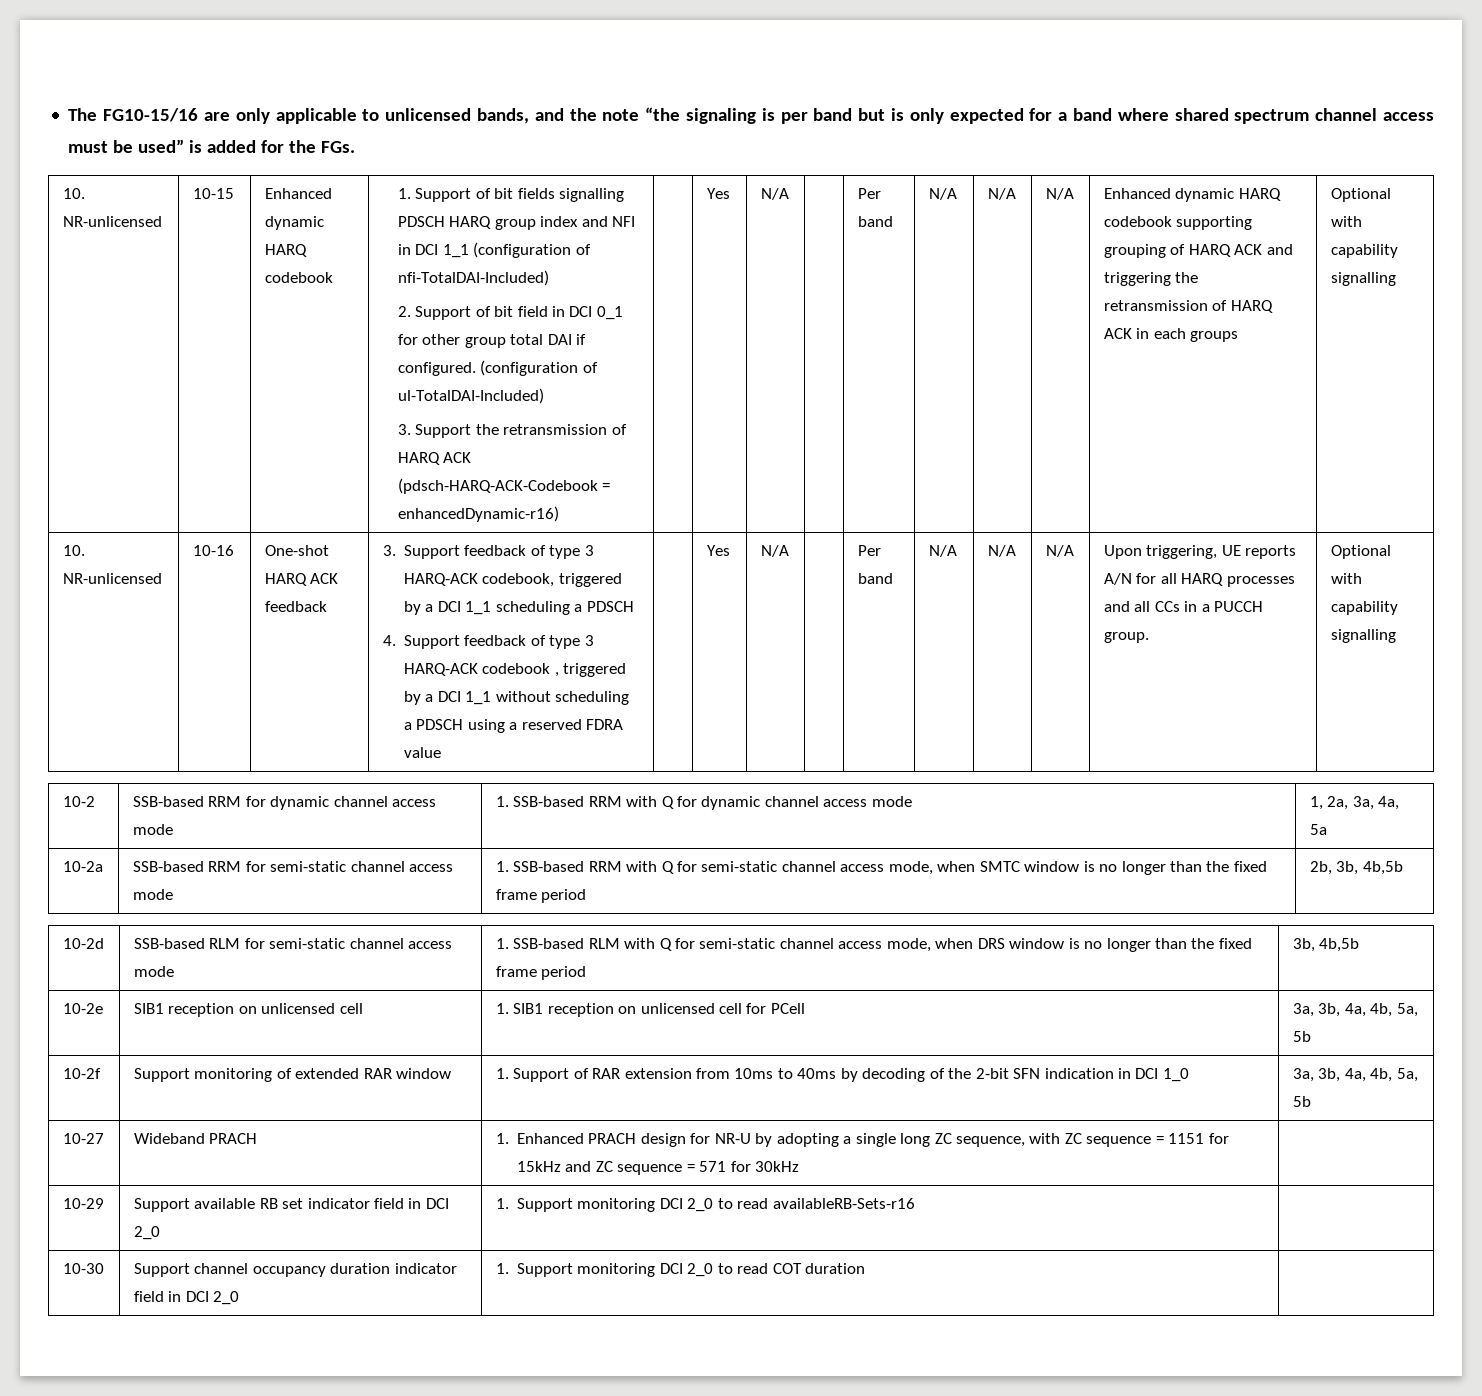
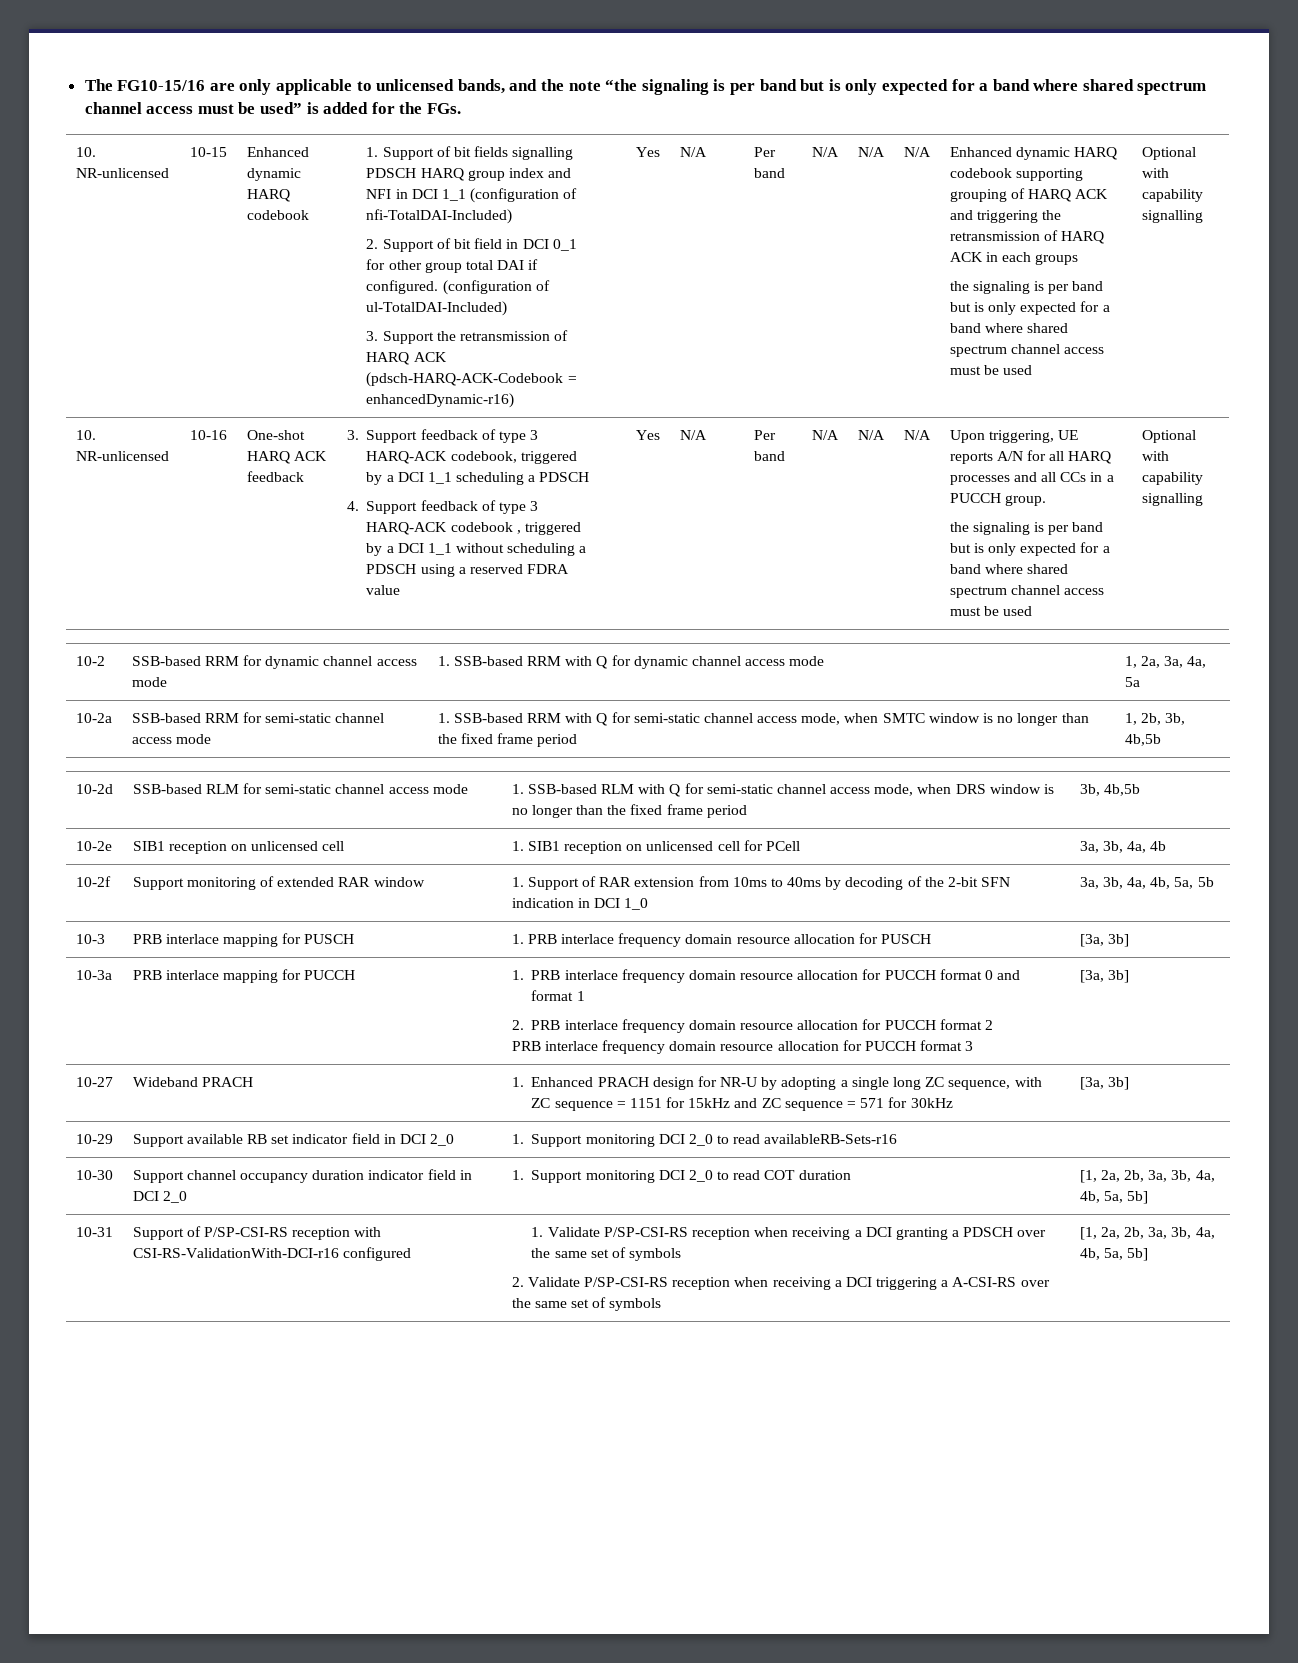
  Enhanced dynamic HARQ codebook supporting grouping of HARQ ACK and triggering the retransmission of HARQ ACK in each groups
+ the signaling is per band but is only expected for a band where shared spectrum channel access must be used
  Upon triggering, UE reports A/N for all HARQ processes and all CCs in a PUCCH group.
+ the signaling is per band but is only expected for a band where shared spectrum channel access must be used
- 10-2a | SSB-based RRM for semi-static channel access mode | 1. SSB-based RRM with Q for semi-static channel access mode, when SMTC window is no longer than the fixed frame period | 2b, 3b, 4b,5b
+ 10-2a | SSB-based RRM for semi-static channel access mode | 1. SSB-based RRM with Q for semi-static channel access mode, when SMTC window is no longer than the fixed frame period | 1, 2b, 3b, 4b,5b
- 10-2e | SIB1 reception on unlicensed cell | 1. SIB1 reception on unlicensed cell for PCell | 3a, 3b, 4a, 4b, 5a, 5b
+ 10-2e | SIB1 reception on unlicensed cell | 1. SIB1 reception on unlicensed cell for PCell | 3a, 3b, 4a, 4b
+ 10-3 | PRB interlace mapping for PUSCH | 1. PRB interlace frequency domain resource allocation for PUSCH | [3a, 3b]
+ 10-3a | PRB interlace mapping for PUCCH | 1. PRB interlace frequency domain resource allocation for PUCCH format 0 and format 1
+ 2. PRB interlace frequency domain resource allocation for PUCCH format 2
+ PRB interlace frequency domain resource allocation for PUCCH format 3 | [3a, 3b]
- 10-27 | Wideband PRACH | 1. Enhanced PRACH design for NR-U by adopting a single long ZC sequence, with ZC sequence = 1151 for 15kHz and ZC sequence = 571 for 30kHz |
+ 10-27 | Wideband PRACH | 1. Enhanced PRACH design for NR-U by adopting a single long ZC sequence, with ZC sequence = 1151 for 15kHz and ZC sequence = 571 for 30kHz | [3a, 3b]
- 10-30 | Support channel occupancy duration indicator field in DCI 2_0 | 1. Support monitoring DCI 2_0 to read COT duration |
+ 10-30 | Support channel occupancy duration indicator field in DCI 2_0 | 1. Support monitoring DCI 2_0 to read COT duration | [1, 2a, 2b, 3a, 3b, 4a, 4b, 5a, 5b]
+ 10-31 | Support of P/SP-CSI-RS reception with CSI-RS-ValidationWith-DCI-r16 configured | 1. Validate P/SP-CSI-RS reception when receiving a DCI granting a PDSCH over the same set of symbols
+ 2. Validate P/SP-CSI-RS reception when receiving a DCI triggering a A-CSI-RS over the same set of symbols | [1, 2a, 2b, 3a, 3b, 4a, 4b, 5a, 5b]

